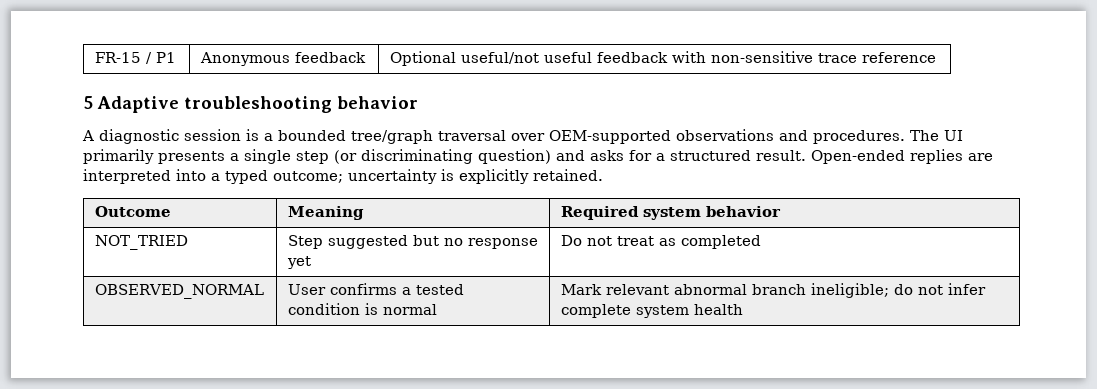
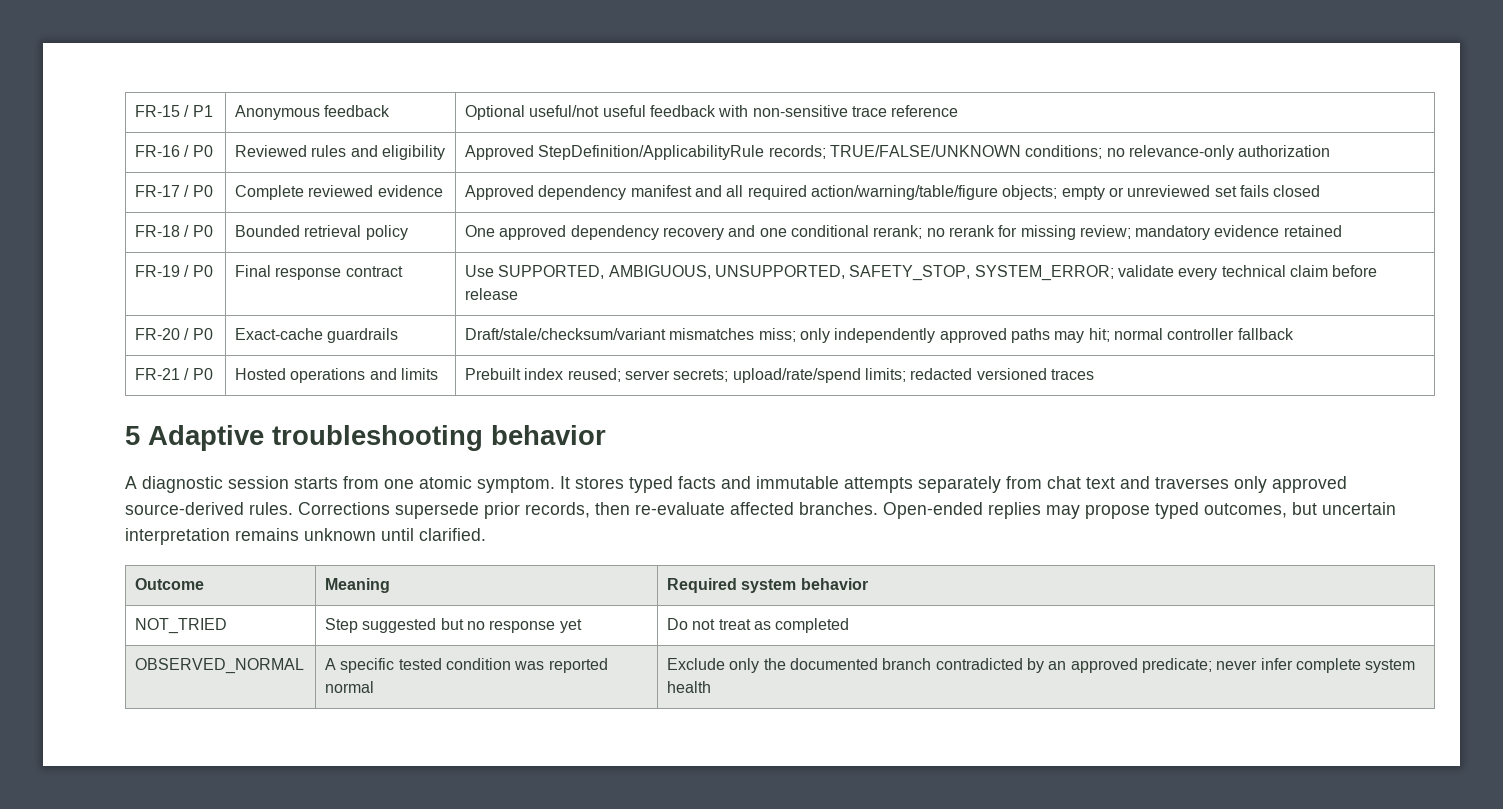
+ FR-16 / P0 | Reviewed rules and eligibility | Approved StepDefinition/ApplicabilityRule records; TRUE/FALSE/UNKNOWN conditions; no relevance-only authorization
+ FR-17 / P0 | Complete reviewed evidence | Approved dependency manifest and all required action/warning/table/figure objects; empty or unreviewed set fails closed
+ FR-18 / P0 | Bounded retrieval policy | One approved dependency recovery and one conditional rerank; no rerank for missing review; mandatory evidence retained
+ FR-19 / P0 | Final response contract | Use SUPPORTED, AMBIGUOUS, UNSUPPORTED, SAFETY_STOP, SYSTEM_ERROR; validate every technical claim before release
+ FR-20 / P0 | Exact-cache guardrails | Draft/stale/checksum/variant mismatches miss; only independently approved paths may hit; normal controller fallback
+ FR-21 / P0 | Hosted operations and limits | Prebuilt index reused; server secrets; upload/rate/spend limits; redacted versioned traces
- A diagnostic session is a bounded tree/graph traversal over OEM-supported observations and procedures. The UI primarily presents a single step (or discriminating question) and asks for a structured result. Open-ended replies are interpreted into a typed outcome; uncertainty is explicitly retained.
+ A diagnostic session starts from one atomic symptom. It stores typed facts and immutable attempts separately from chat text and traverses only approved source-derived rules. Corrections supersede prior records, then re-evaluate affected branches. Open-ended replies may propose typed outcomes, but uncertain interpretation remains unknown until clarified.
- OBSERVED_NORMAL | User confirms a tested condition is normal | Mark relevant abnormal branch ineligible; do not infer complete system health
+ OBSERVED_NORMAL | A specific tested condition was reported normal | Exclude only the documented branch contradicted by an approved predicate; never infer complete system health

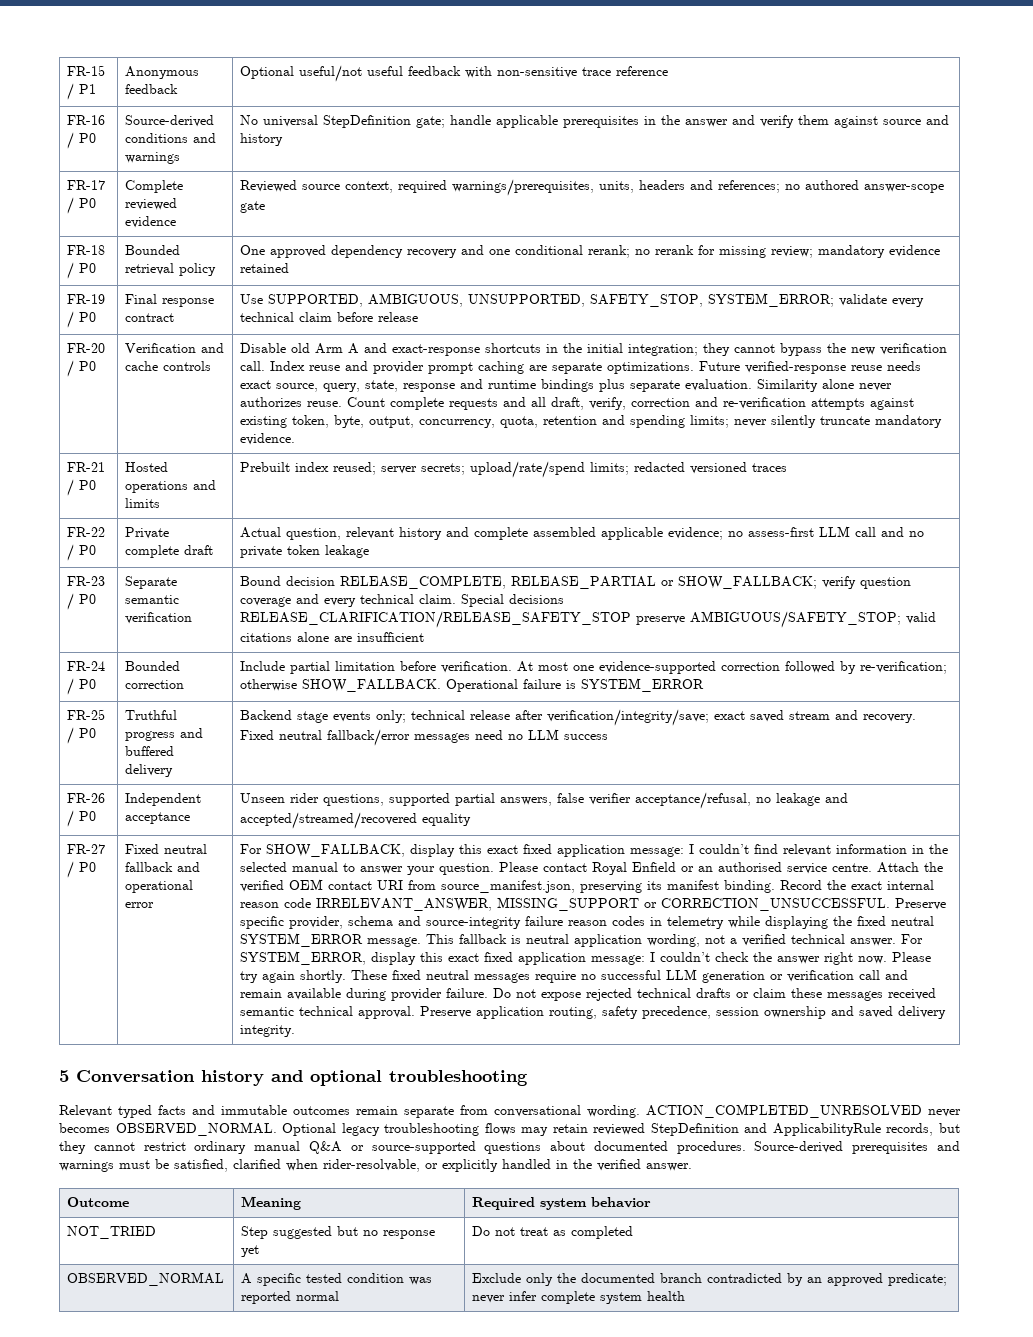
- FR-16 / P0 | Reviewed rules and eligibility | Approved StepDefinition/ApplicabilityRule records; TRUE/FALSE/UNKNOWN conditions; no relevance-only authorization
+ FR-16 / P0 | Source-derived conditions and warnings | No universal StepDefinition gate; handle applicable prerequisites in the answer and verify them against source and history
- FR-17 / P0 | Complete reviewed evidence | Approved dependency manifest and all required action/warning/table/figure objects; empty or unreviewed set fails closed
+ FR-17 / P0 | Complete reviewed evidence | Reviewed source context, required warnings/prerequisites, units, headers and references; no authored answer-scope gate
- Exact-cache guardrails | Draft/stale/checksum/variant mismatches miss; only independently approved paths may hit; normal controller fallback
+ Verification and cache controls | Disable old Arm A and exact-response shortcuts in the initial integration; they cannot bypass the new verification call. Index reuse and provider prompt caching are separate optimizations. Future verified-response reuse needs exact source, query, state, response and runtime bindings plus separate evaluation. Similarity alone never authorizes reuse. Count complete requests and all draft, verify, correction and re-verification attempts against existing token, byte, output, concurrency, quota, retention and spending limits; never silently truncate mandatory evidence.
- 5 Adaptive troubleshooting behavior
- A diagnostic session starts from one atomic symptom. It stores typed facts and immutable attempts separately from chat text and traverses only approved source-derived rules. Corrections supersede prior records, then re-evaluate affected branches. Open-ended replies may propose typed outcomes, but uncertain interpretation remains unknown until clarified.
+ FR-22 / P0 | Private complete draft | Actual question, relevant history and complete assembled applicable evidence; no assess-first LLM call and no private token leakage
+ FR-23 / P0 | Separate semantic verification | Bound decision RELEASE_COMPLETE, RELEASE_PARTIAL or SHOW_FALLBACK; verify question coverage and every technical claim. Special decisions RELEASE_CLARIFICATION/RELEASE_SAFETY_STOP preserve AMBIGUOUS/SAFETY_STOP; valid citations alone are insufficient
+ FR-24 / P0 | Bounded correction | Include partial limitation before verification. At most one evidence-supported correction followed by re-verification; otherwise SHOW_FALLBACK. Operational failure is SYSTEM_ERROR
+ FR-25 / P0 | Truthful progress and buffered delivery | Backend stage events only; technical release after verification/integrity/save; exact saved stream and recovery. Fixed neutral fallback/error messages need no LLM success
+ FR-26 / P0 | Independent acceptance | Unseen rider questions, supported partial answers, false verifier acceptance/refusal, no leakage and accepted/streamed/recovered equality
+ FR-27 / P0 | Fixed neutral fallback and operational error | For SHOW_FALLBACK, display this exact fixed application message: I couldn’t find relevant information in the selected manual to answer your question. Please contact Royal Enfield or an authorised service centre. Attach the verified OEM contact URI from source_manifest.json, preserving its manifest binding. Record the exact internal reason code IRRELEVANT_ANSWER, MISSING_SUPPORT or CORRECTION_UNSUCCESSFUL. Preserve specific provider, schema and source-integrity failure reason codes in telemetry while displaying the fixed neutral SYSTEM_ERROR message. This fallback is neutral application wording, not a verified technical answer. For SYSTEM_ERROR, display this exact fixed application message: I couldn’t check the answer right now. Please try again shortly. These fixed neutral messages require no successful LLM generation or verification call and remain available during provider failure. Do not expose rejected technical drafts or claim these messages received semantic technical approval. Preserve application routing, safety precedence, session ownership and saved delivery integrity.
+ 5 Conversation history and optional troubleshooting
+ Relevant typed facts and immutable outcomes remain separate from conversational wording. ACTION_COMPLETED_UNRESOLVED never becomes OBSERVED_NORMAL. Optional legacy troubleshooting flows may retain reviewed StepDefinition and ApplicabilityRule records, but they cannot restrict ordinary manual Q&A or source-supported questions about documented procedures. Source-derived prerequisites and warnings must be satisfied, clarified when rider-resolvable, or explicitly handled in the verified answer.

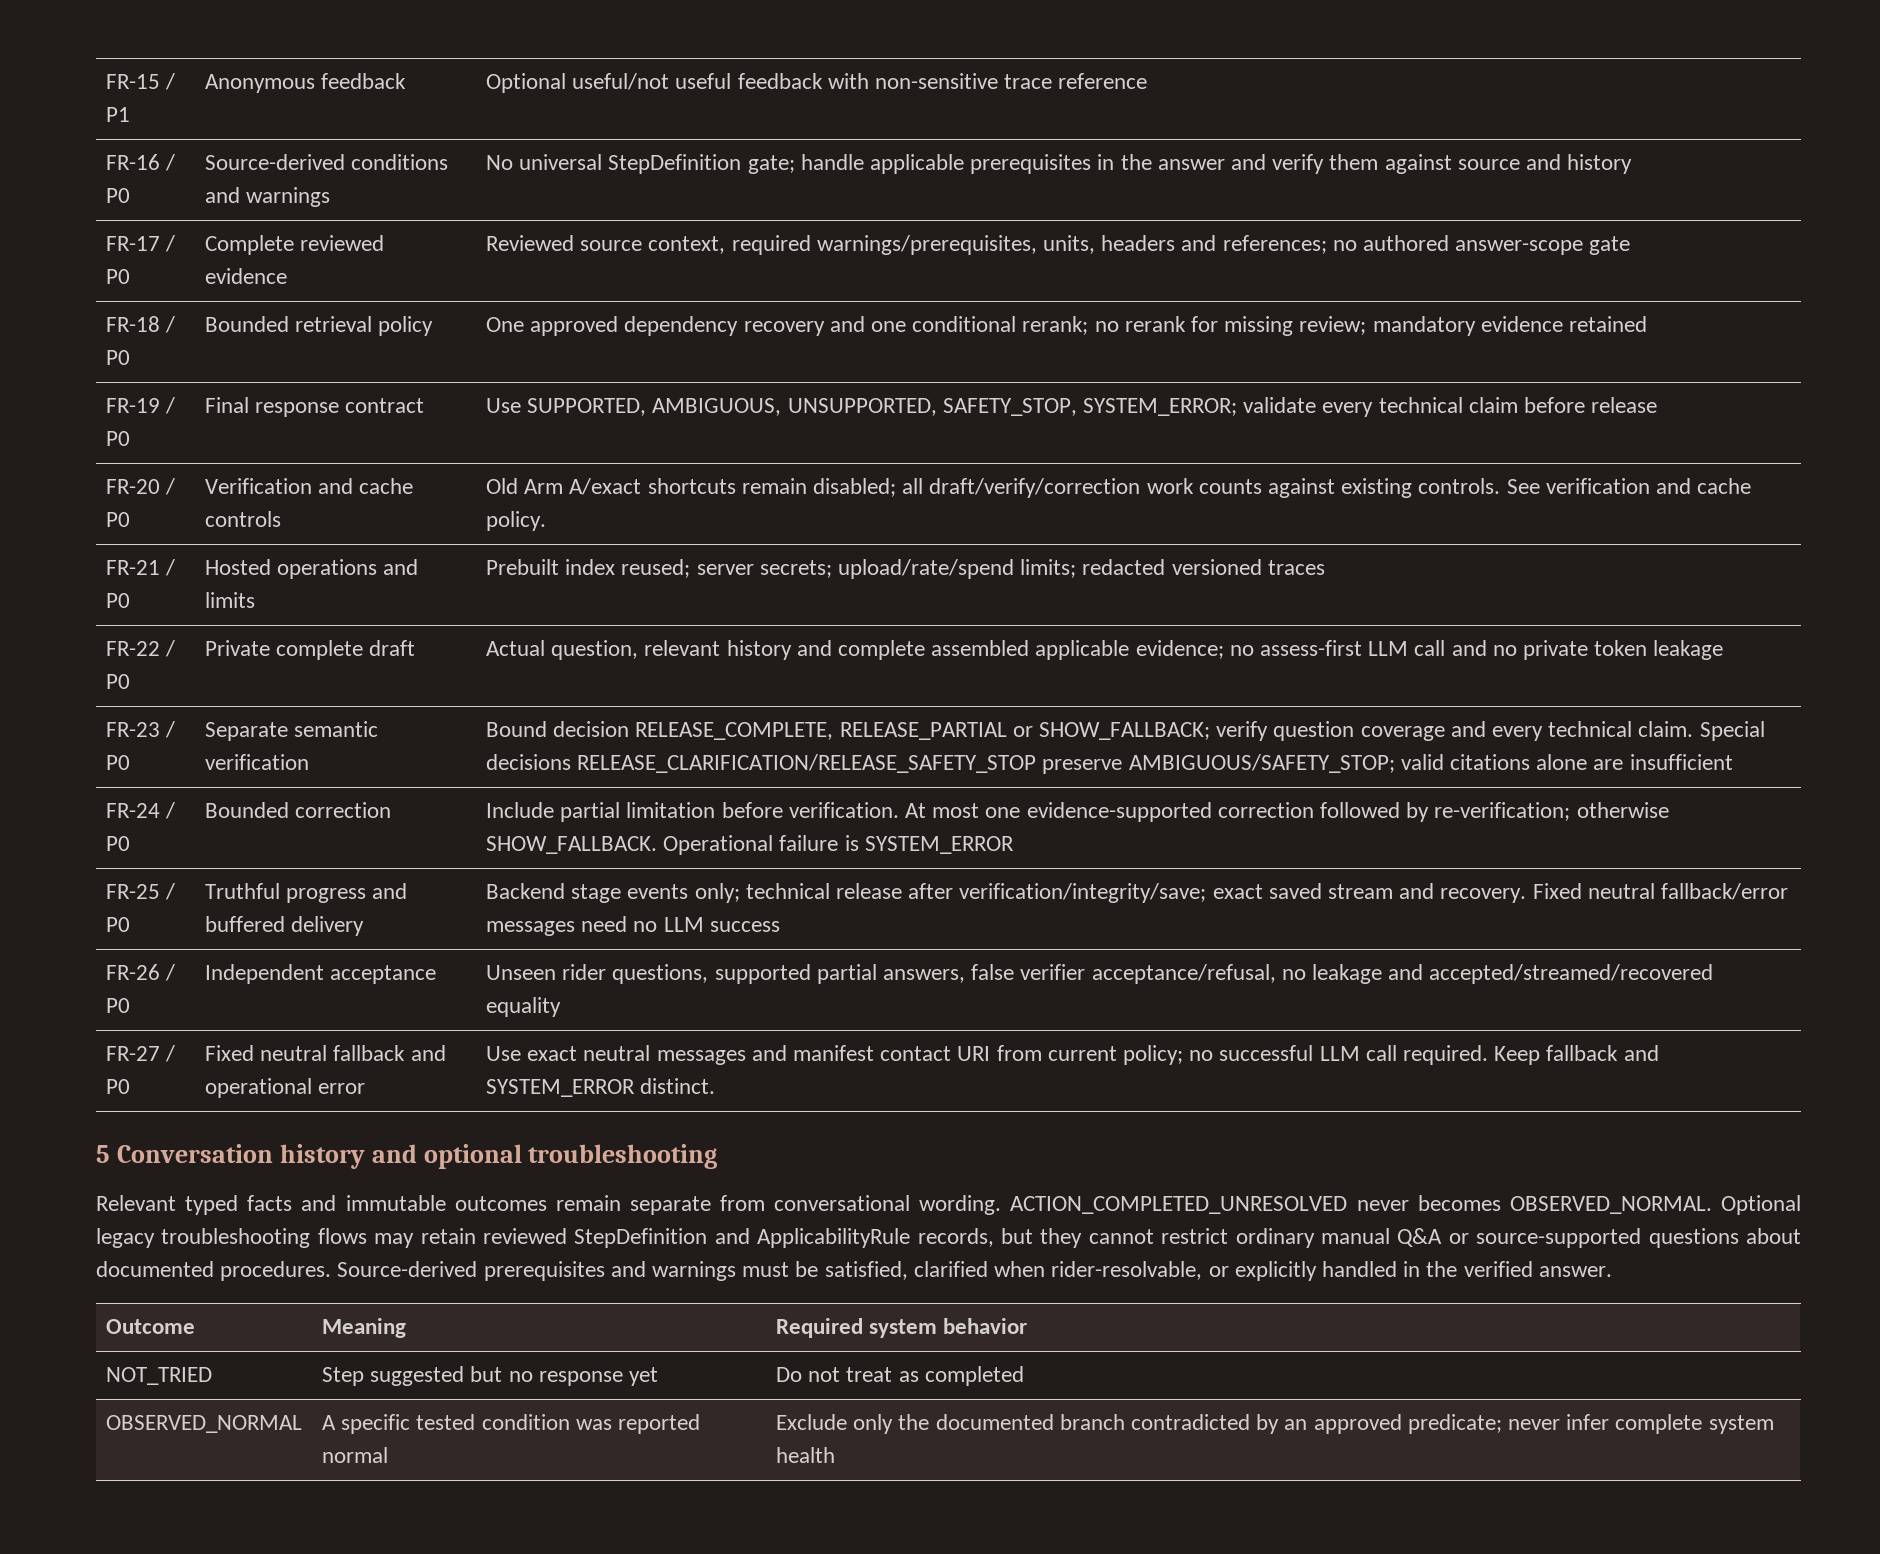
- Disable old Arm A and exact-response shortcuts in the initial integration; they cannot bypass the new verification call. Index reuse and provider prompt caching are separate optimizations. Future verified-response reuse needs exact source, query, state, response and runtime bindings plus separate evaluation. Similarity alone never authorizes reuse. Count complete requests and all draft, verify, correction and re-verification attempts against existing token, byte, output, concurrency, quota, retention and spending limits; never silently truncate mandatory evidence.
+ Old Arm A/exact shortcuts remain disabled; all draft/verify/correction work counts against existing controls. See verification and cache policy.
- For SHOW_FALLBACK, display this exact fixed application message: I couldn’t find relevant information in the selected manual to answer your question. Please contact Royal Enfield or an authorised service centre. Attach the verified OEM contact URI from source_manifest.json, preserving its manifest binding. Record the exact internal reason code IRRELEVANT_ANSWER, MISSING_SUPPORT or CORRECTION_UNSUCCESSFUL. Preserve specific provider, schema and source-integrity failure reason codes in telemetry while displaying the fixed neutral SYSTEM_ERROR message. This fallback is neutral application wording, not a verified technical answer. For SYSTEM_ERROR, display this exact fixed application message: I couldn’t check the answer right now. Please try again shortly. These fixed neutral messages require no successful LLM generation or verification call and remain available during provider failure. Do not expose rejected technical drafts or claim these messages received semantic technical approval. Preserve application routing, safety precedence, session ownership and saved delivery integrity.
+ Use exact neutral messages and manifest contact URI from current policy; no successful LLM call required. Keep fallback and SYSTEM_ERROR distinct.

